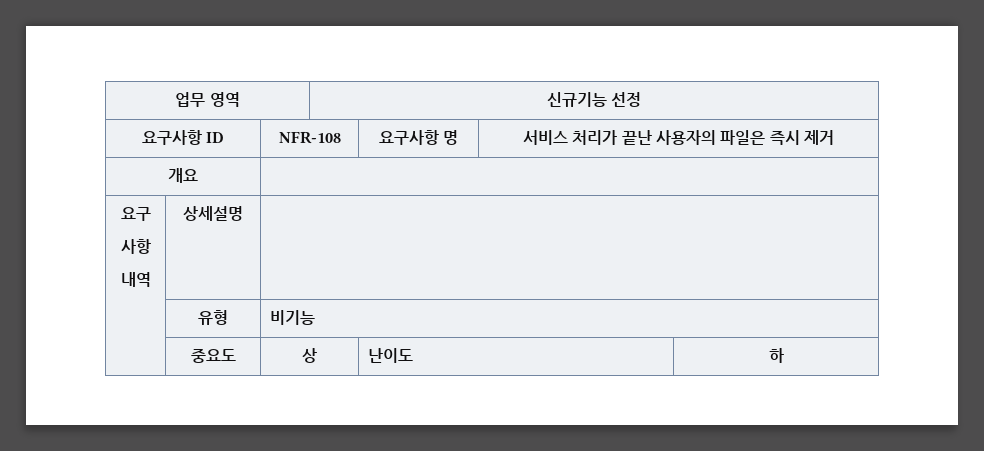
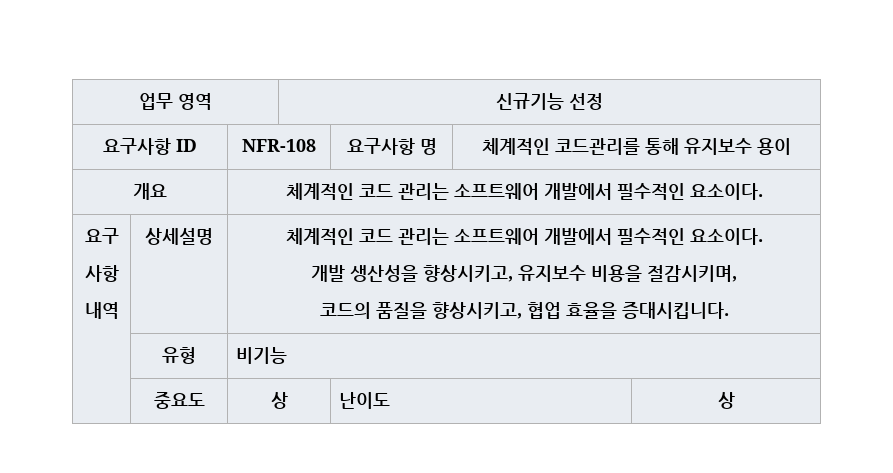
- 요구사항 ID | NFR-108 | 요구사항 명 | 서비스 처리가 끝난 사용자의 파일은 즉시 제거
- 개요 |
+ 요구사항 ID | NFR-108 | 요구사항 명 | 체계적인 코드관리를 통해 유지보수 용이
+ 개요 | 체계적인 코드 관리는 소프트웨어 개발에서 필수적인 요소이다.
  요구
  사항
- 내역 | 상세설명 |
+ 내역 | 상세설명 | 체계적인 코드 관리는 소프트웨어 개발에서 필수적인 요소이다.
+ 개발 생산성을 향상시키고, 유지보수 비용을 절감시키며,
+ 코드의 품질을 향상시키고, 협업 효율을 증대시킵니다.
- | 중요도 | 상 | 난이도 | 하
+ | 중요도 | 상 | 난이도 | 상

